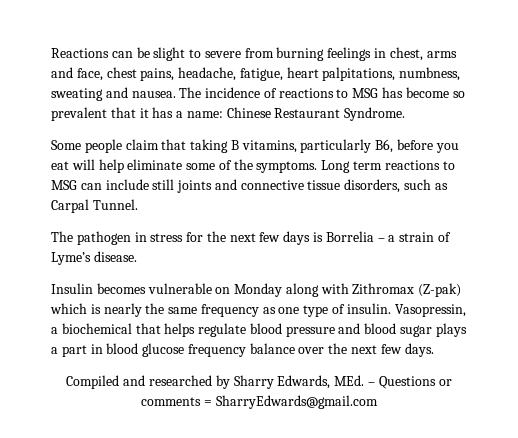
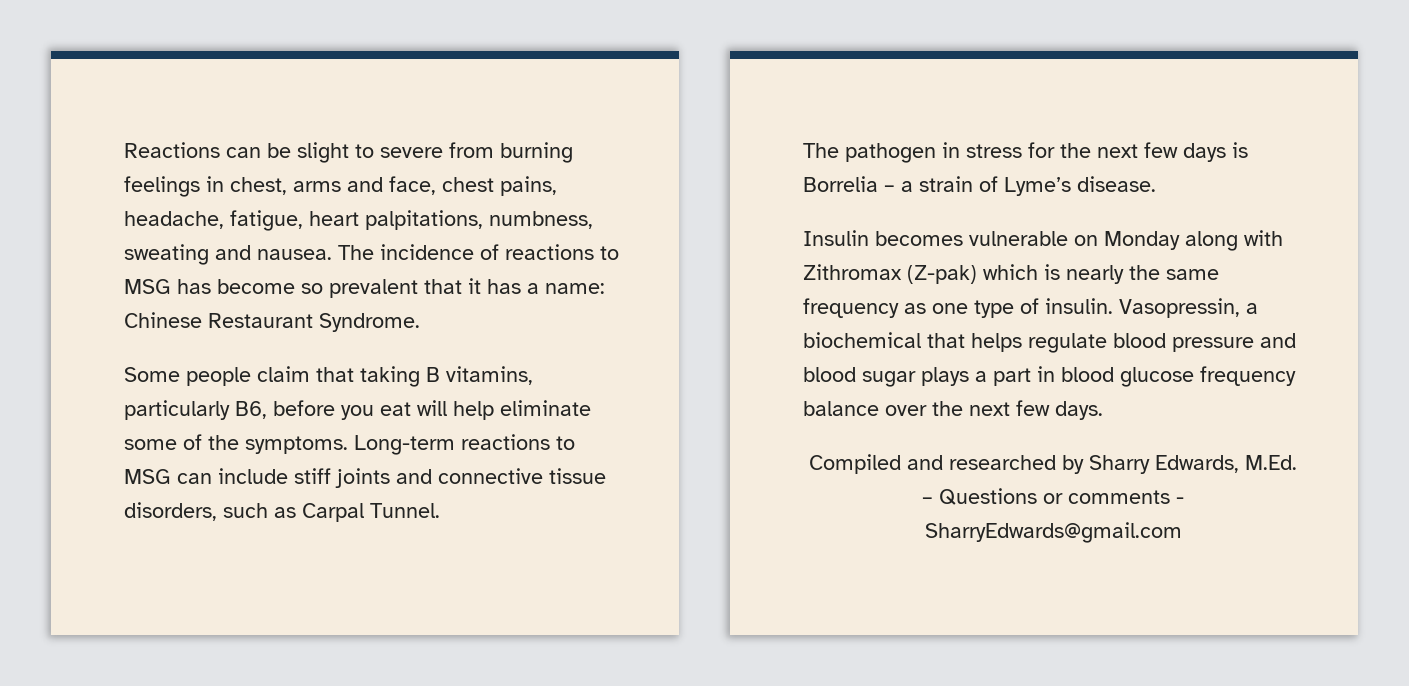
- Long term reactions to MSG can include still joints and connective tissue disorders, such as Carpal Tunnel.
+ Long-term reactions to MSG can include stiff joints and connective tissue disorders, such as Carpal Tunnel.
- Compiled and researched by Sharry Edwards, MEd. – Questions or comments = SharryEdwards@gmail.com
+ Compiled and researched by Sharry Edwards, M.Ed. – Questions or comments - SharryEdwards@gmail.com

